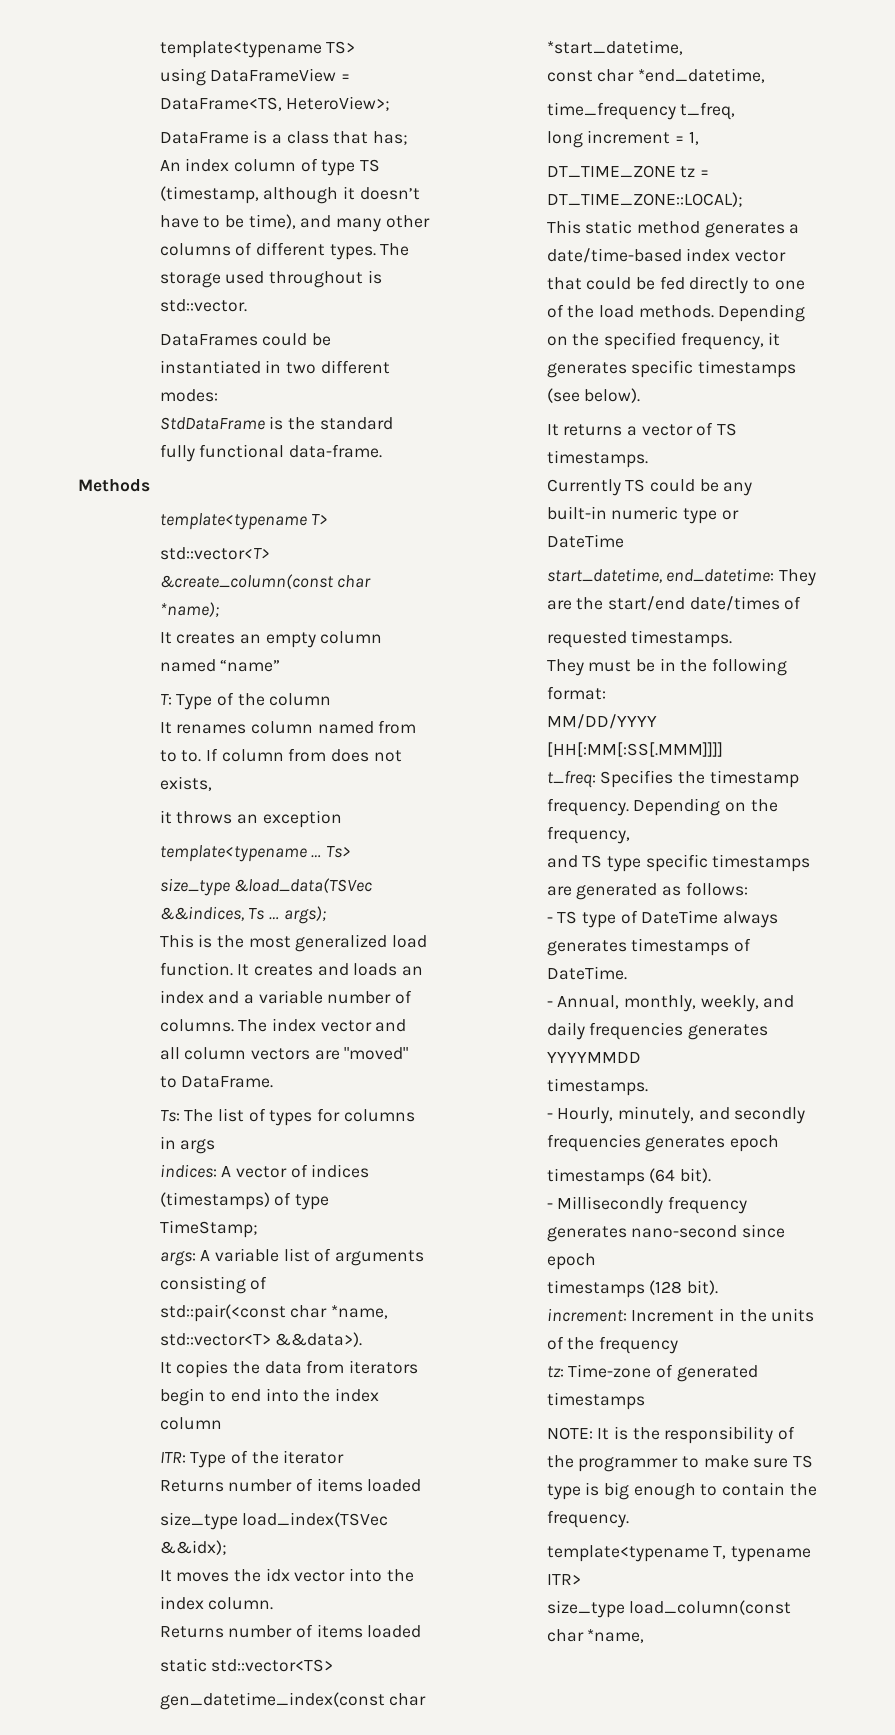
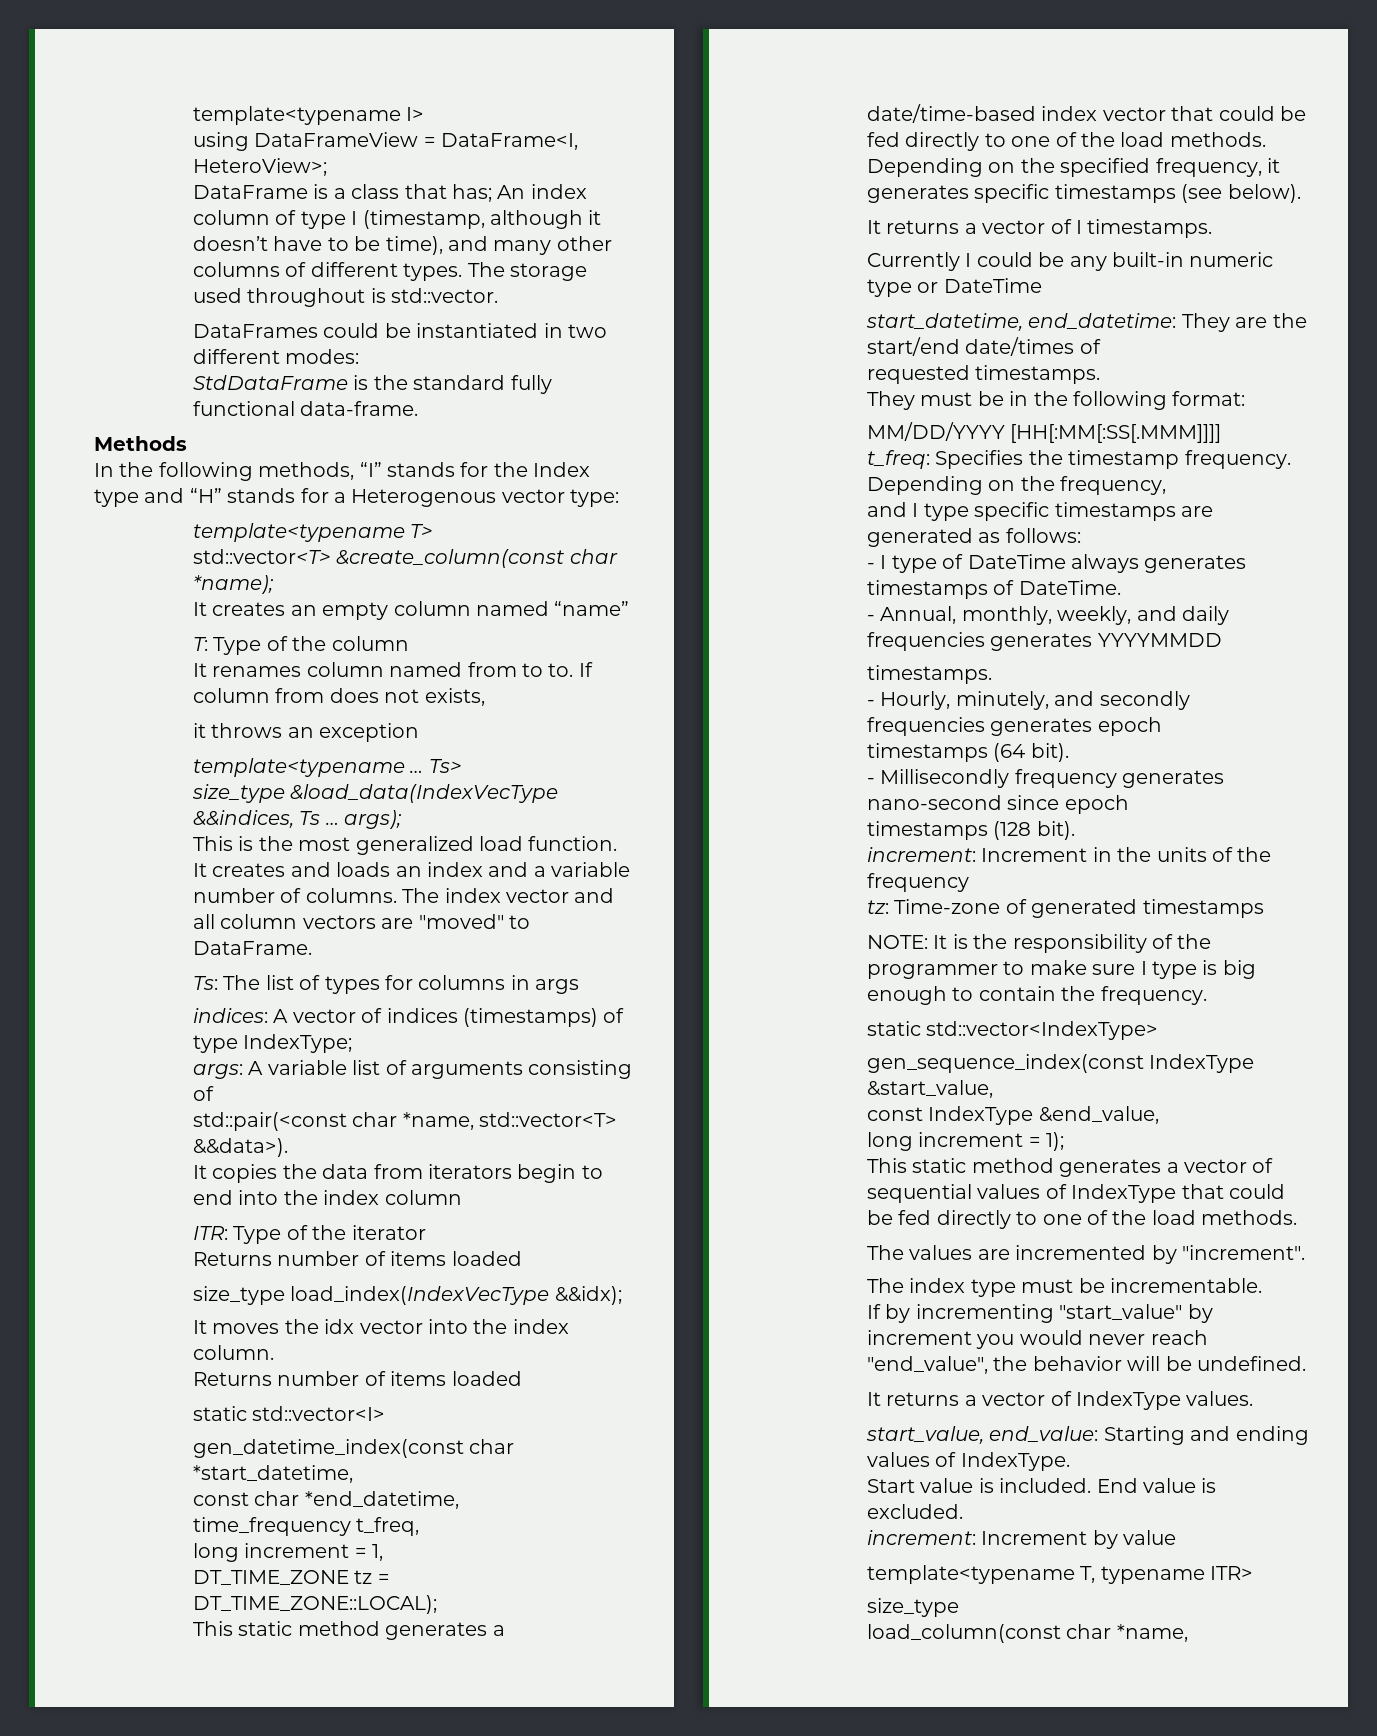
- template<typename TS>
+ template<typename I>
- using DataFrameView = DataFrame<TS, HeteroView>;
+ using DataFrameView = DataFrame<I, HeteroView>;
- DataFrame is a class that has; An index column of type TS (timestamp, although it doesn’t have to be time), and many other columns of different types.
+ DataFrame is a class that has; An index column of type I (timestamp, although it doesn’t have to be time), and many other columns of different types.
+ In the following methods, “I” stands for the Index type and “H” stands for a Heterogenous vector type:
- size_type &load_data(TSVec &&indices, Ts … args);
+ size_type &load_data(IndexVecType &&indices, Ts … args);
- indices: A vector of indices (timestamps) of type TimeStamp;
+ indices: A vector of indices (timestamps) of type IndexType;
- size_type load_index(TSVec &&idx);
+ size_type load_index(IndexVecType &&idx);
- static std::vector<TS>
+ static std::vector<I>
- It returns a vector of TS timestamps.
+ It returns a vector of I timestamps.
- Currently TS could be any built-in numeric type or DateTime
+ Currently I could be any built-in numeric type or DateTime
- and TS type specific timestamps are generated as follows:
+ and I type specific timestamps are generated as follows:
- - TS type of DateTime always generates timestamps of DateTime.
+ - I type of DateTime always generates timestamps of DateTime.
- NOTE: It is the responsibility of the programmer to make sure TS type is big enough to contain the frequency.
+ NOTE: It is the responsibility of the programmer to make sure I type is big enough to contain the frequency.
+ static std::vector<IndexType>
+ gen_sequence_index(const IndexType &start_value,
+ const IndexType &end_value,
+ long increment = 1);
+ This static method generates a vector of sequential values of IndexType that could be fed directly to one of the load methods.
+ The values are incremented by "increment".
+ The index type must be incrementable.
+ If by incrementing "start_value" by increment you would never reach "end_value", the behavior will be undefined.
+ It returns a vector of IndexType values.
+ start_value, end_value: Starting and ending values of IndexType.
+ Start value is included. End value is excluded.
+ increment: Increment by value
  template<typename T, typename ITR>
- size_type load_column(const char *name,
+ size_type
+ load_column(const char *name,

